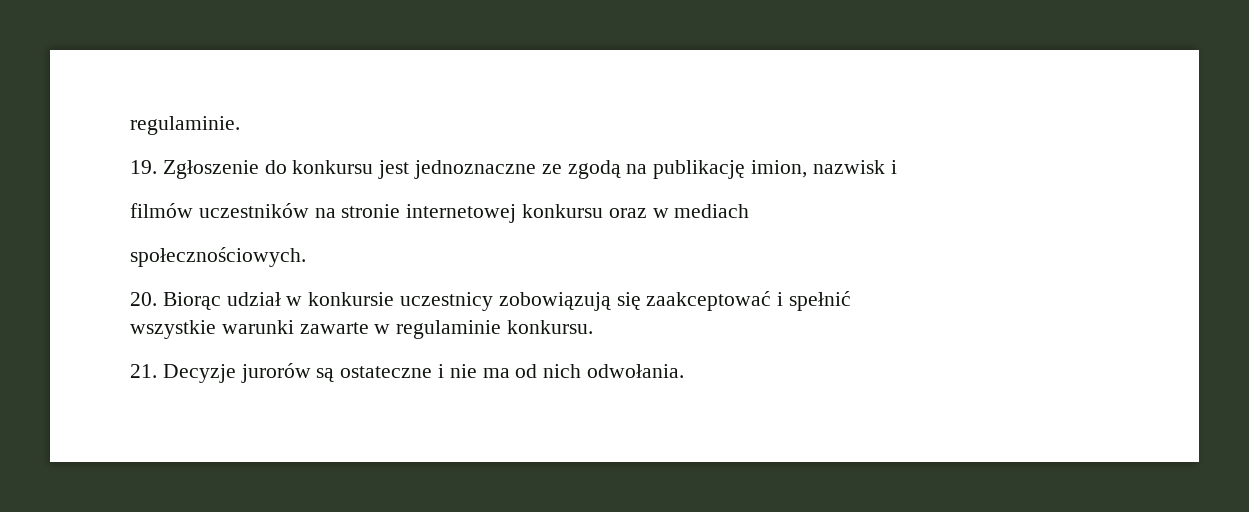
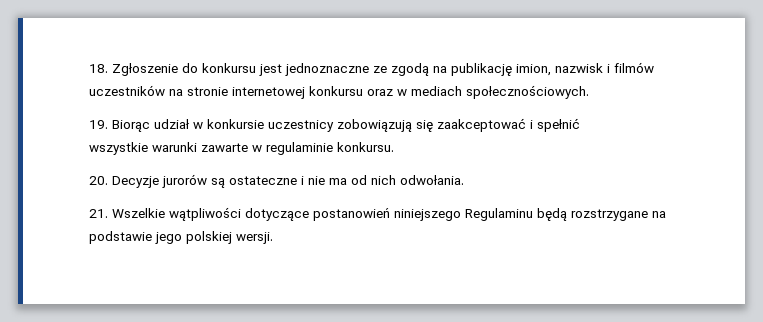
- regulaminie.
- 19. Zgłoszenie do konkursu jest jednoznaczne ze zgodą na publikację imion, nazwisk i
- filmów uczestników na stronie internetowej konkursu oraz w mediach
- społecznościowych.
+ 18. Zgłoszenie do konkursu jest jednoznaczne ze zgodą na publikację imion, nazwisk i filmów uczestników na stronie internetowej konkursu oraz w mediach społecznościowych.
- 20. Biorąc udział w konkursie uczestnicy zobowiązują się zaakceptować i spełnić
+ 19. Biorąc udział w konkursie uczestnicy zobowiązują się zaakceptować i spełnić
- 21. Decyzje jurorów są ostateczne i nie ma od nich odwołania.
+ 20. Decyzje jurorów są ostateczne i nie ma od nich odwołania.
+ 21. Wszelkie wątpliwości dotyczące postanowień niniejszego Regulaminu będą rozstrzygane na podstawie jego polskiej wersji.

